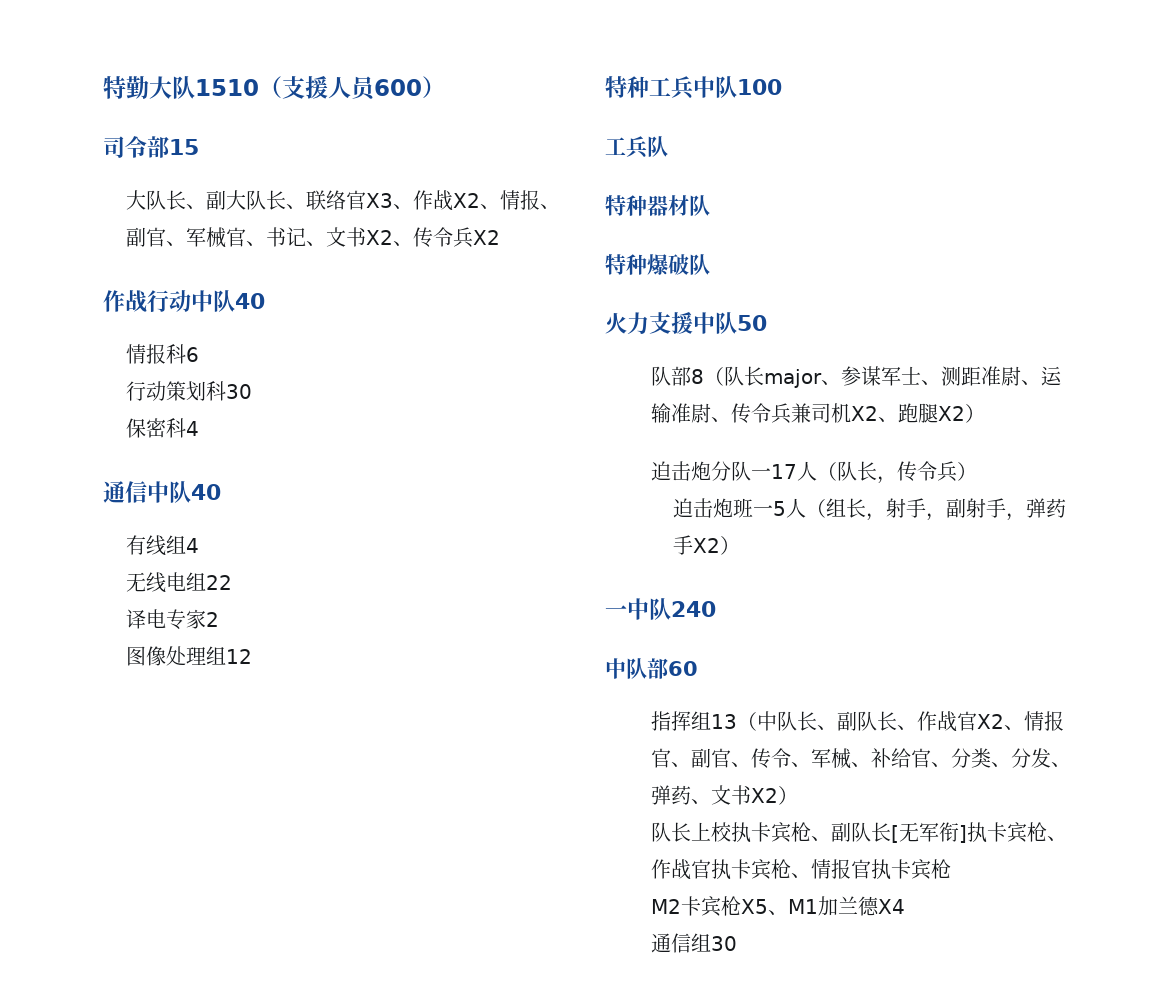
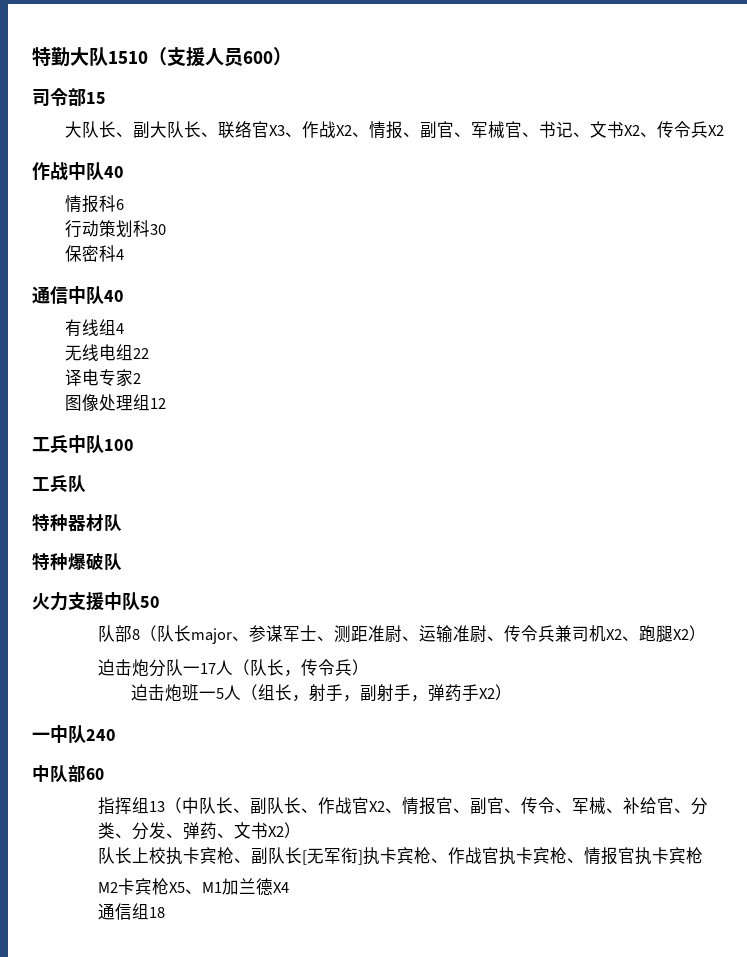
- 作战行动中队40
+ 作战中队40
- 特种工兵中队100
+ 工兵中队100
- 通信组30
+ 通信组18

